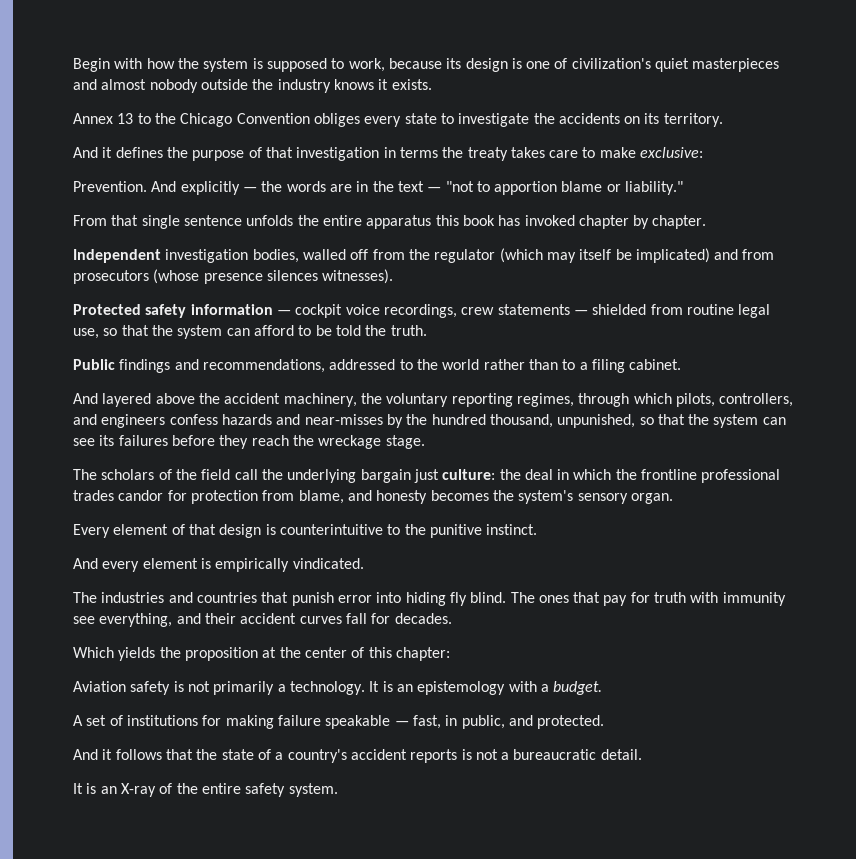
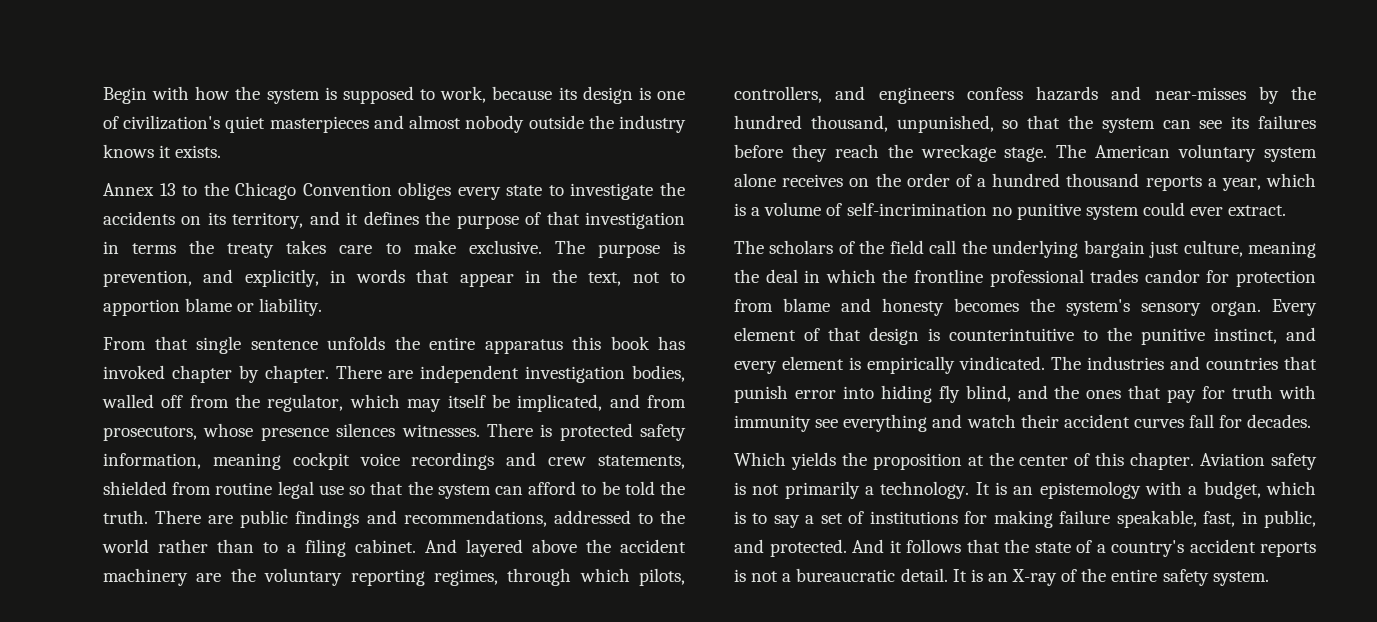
- Annex 13 to the Chicago Convention obliges every state to investigate the accidents on its territory.
- And it defines the purpose of that investigation in terms the treaty takes care to make exclusive:
- Prevention. And explicitly — the words are in the text — "not to apportion blame or liability."
+ Annex 13 to the Chicago Convention obliges every state to investigate the accidents on its territory, and it defines the purpose of that investigation in terms the treaty takes care to make exclusive. The purpose is prevention, and explicitly, in words that appear in the text, not to apportion blame or liability.
- From that single sentence unfolds the entire apparatus this book has invoked chapter by chapter.
- Independent investigation bodies, walled off from the regulator (which may itself be implicated) and from prosecutors (whose presence silences witnesses).
- Protected safety information — cockpit voice recordings, crew statements — shielded from routine legal use, so that the system can afford to be told the truth.
- Public findings and recommendations, addressed to the world rather than to a filing cabinet.
- And layered above the accident machinery, the voluntary reporting regimes, through which pilots, controllers, and engineers confess hazards and near-misses by the hundred thousand, unpunished, so that the system can see its failures before they reach the wreckage stage.
+ From that single sentence unfolds the entire apparatus this book has invoked chapter by chapter. There are independent investigation bodies, walled off from the regulator, which may itself be implicated, and from prosecutors, whose presence silences witnesses. There is protected safety information, meaning cockpit voice recordings and crew statements, shielded from routine legal use so that the system can afford to be told the truth. There are public findings and recommendations, addressed to the world rather than to a filing cabinet. And layered above the accident machinery are the voluntary reporting regimes, through which pilots, controllers, and engineers confess hazards and near-misses by the hundred thousand, unpunished, so that the system can see its failures before they reach the wreckage stage. The American voluntary system alone receives on the order of a hundred thousand reports a year, which is a volume of self-incrimination no punitive system could ever extract.
- The scholars of the field call the underlying bargain just culture: the deal in which the frontline professional trades candor for protection from blame, and honesty becomes the system's sensory organ.
- Every element of that design is counterintuitive to the punitive instinct.
- And every element is empirically vindicated.
- The industries and countries that punish error into hiding fly blind. The ones that pay for truth with immunity see everything, and their accident curves fall for decades.
+ The scholars of the field call the underlying bargain just culture, meaning the deal in which the frontline professional trades candor for protection from blame and honesty becomes the system's sensory organ. Every element of that design is counterintuitive to the punitive instinct, and every element is empirically vindicated. The industries and countries that punish error into hiding fly blind, and the ones that pay for truth with immunity see everything and watch their accident curves fall for decades.
- Which yields the proposition at the center of this chapter:
- Aviation safety is not primarily a technology.
+ Which yields the proposition at the center of this chapter. Aviation safety is not primarily a technology.
- It is an epistemology with a budget.
- A set of institutions for making failure speakable — fast, in public, and protected.
- And it follows that the state of a country's accident reports is not a bureaucratic detail.
- It is an X-ray of the entire safety system.
+ It is an epistemology with a budget, which is to say a set of institutions for making failure speakable, fast, in public, and protected. And it follows that the state of a country's accident reports is not a bureaucratic detail. It is an X-ray of the entire safety system.

